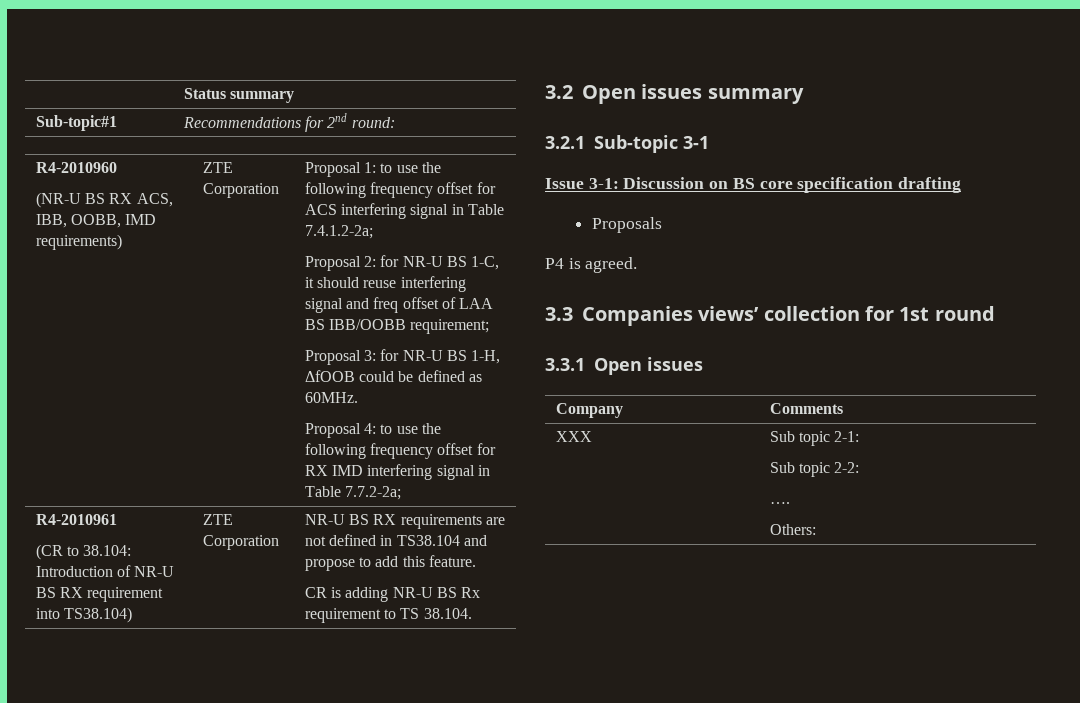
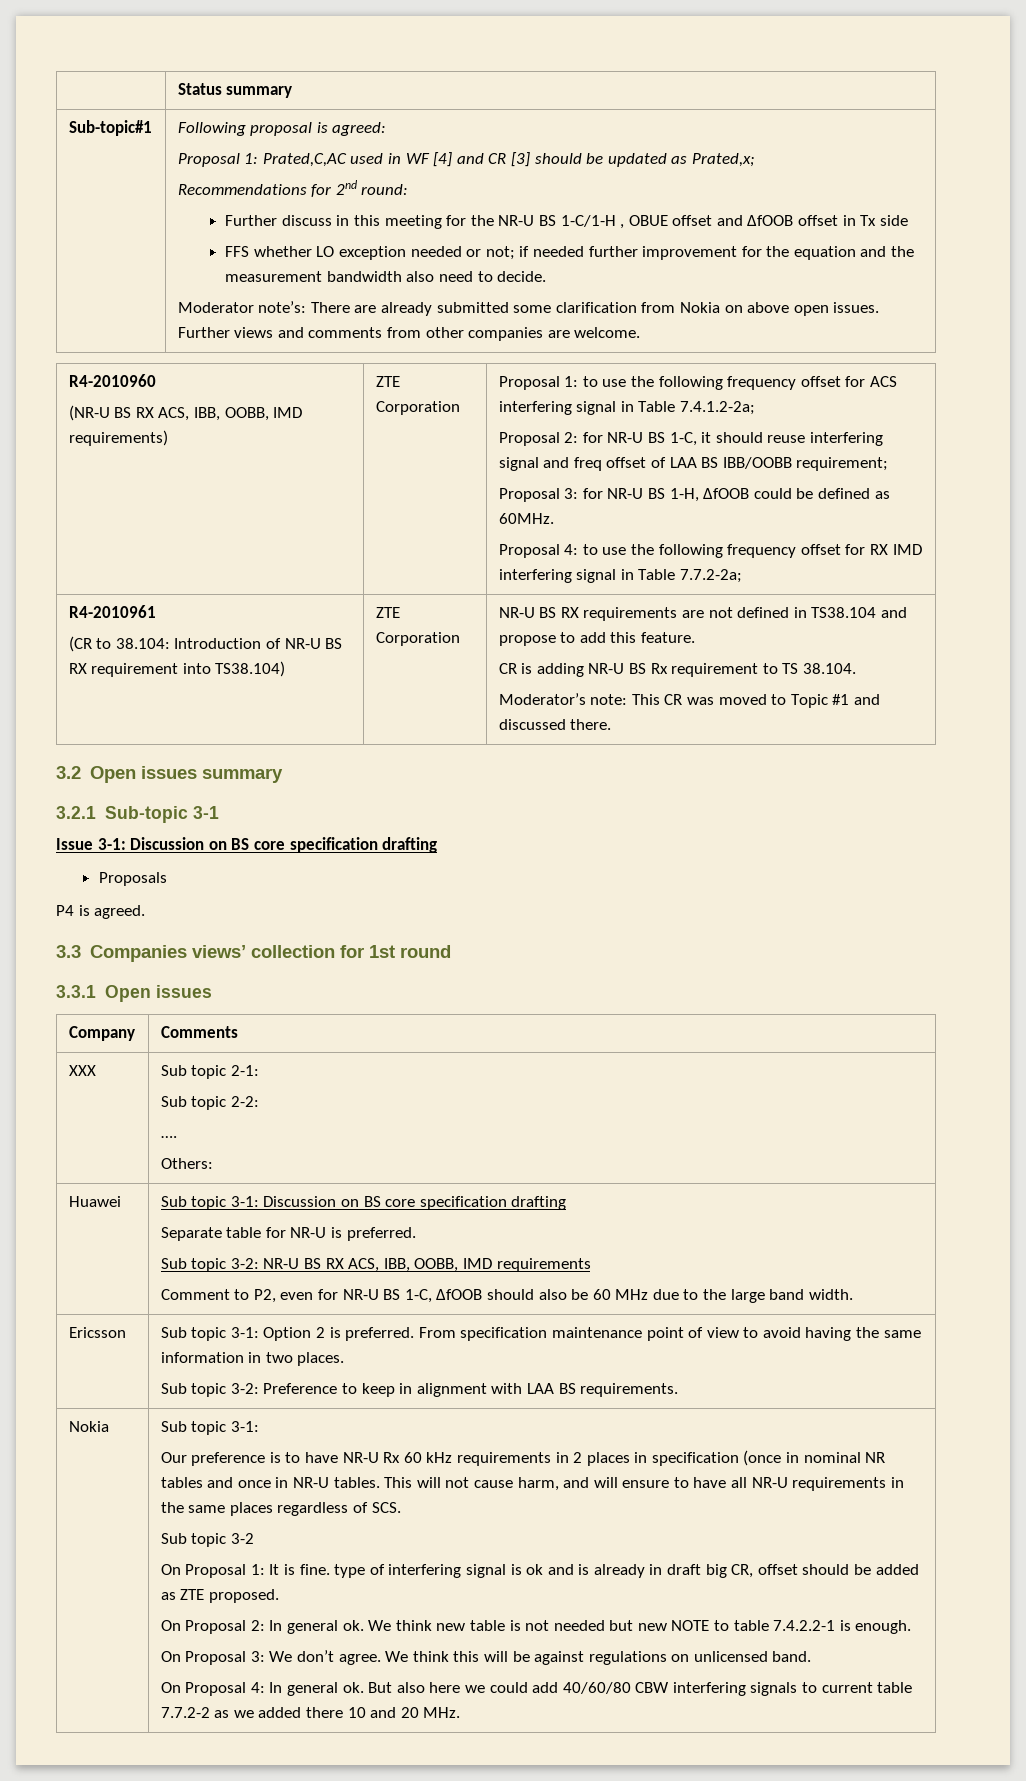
+ Following proposal is agreed:
+ Proposal 1: Prated,C,AC used in WF [4] and CR [3] should be updated as Prated,x;
  Recommendations for 2nd round:
+ Further discuss in this meeting for the NR-U BS 1-C/1-H , OBUE offset and ΔfOOB offset in Tx side
+ FFS whether LO exception needed or not; if needed further improvement for the equation and the measurement bandwidth also need to decide.
+ Moderator note’s: There are already submitted some clarification from Nokia on above open issues. Further views and comments from other companies are welcome.
+ Moderator’s note: This CR was moved to Topic #1 and discussed there.
+ Huawei | Sub topic 3-1: Discussion on BS core specification drafting
+ Separate table for NR-U is preferred.
+ Sub topic 3-2: NR-U BS RX ACS, IBB, OOBB, IMD requirements
+ Comment to P2, even for NR-U BS 1-C, ΔfOOB should also be 60 MHz due to the large band width.
+ Ericsson | Sub topic 3-1: Option 2 is preferred. From specification maintenance point of view to avoid having the same information in two places.
+ Sub topic 3-2: Preference to keep in alignment with LAA BS requirements.
+ Nokia | Sub topic 3-1:
+ Our preference is to have NR-U Rx 60 kHz requirements in 2 places in specification (once in nominal NR tables and once in NR-U tables. This will not cause harm, and will ensure to have all NR-U requirements in the same places regardless of SCS.
+ Sub topic 3-2
+ On Proposal 1: It is fine. type of interfering signal is ok and is already in draft big CR, offset should be added as ZTE proposed.
+ On Proposal 2: In general ok. We think new table is not needed but new NOTE to table 7.4.2.2-1 is enough.
+ On Proposal 3: We don’t agree. We think this will be against regulations on unlicensed band.
+ On Proposal 4: In general ok. But also here we could add 40/60/80 CBW interfering signals to current table 7.7.2-2 as we added there 10 and 20 MHz.

